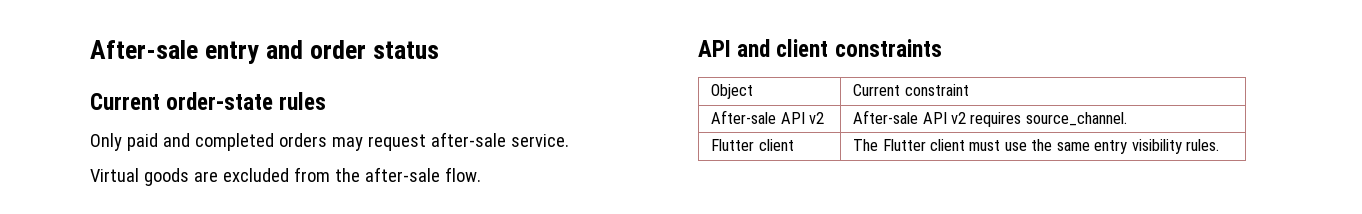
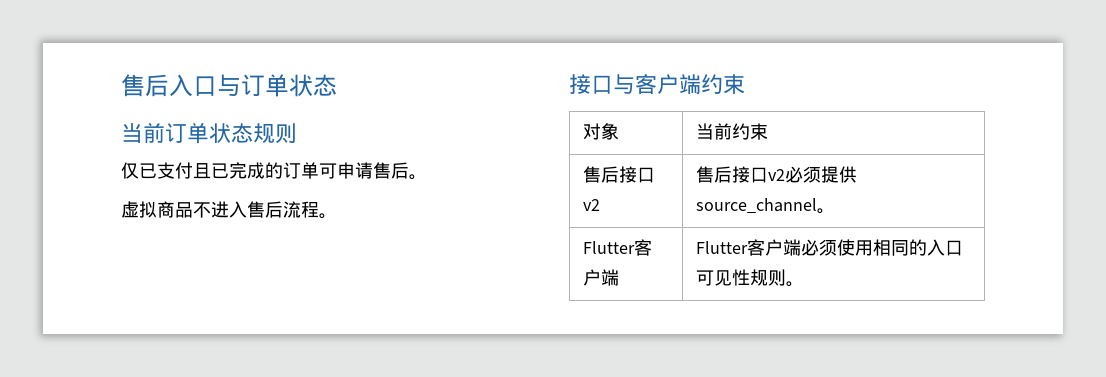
- After-sale entry and order status
- Current order-state rules
- Only paid and completed orders may request after-sale service.
- Virtual goods are excluded from the after-sale flow.
- API and client constraints
- Object | Current constraint
- After-sale API v2 | After-sale API v2 requires source_channel.
- Flutter client | The Flutter client must use the same entry visibility rules.
+ 售后入口与订单状态
+ 当前订单状态规则
+ 仅已支付且已完成的订单可申请售后。
+ 虚拟商品不进入售后流程。
+ 接口与客户端约束
+ 对象 | 当前约束
+ 售后接口v2 | 售后接口v2必须提供source_channel。
+ Flutter客户端 | Flutter客户端必须使用相同的入口可见性规则。

